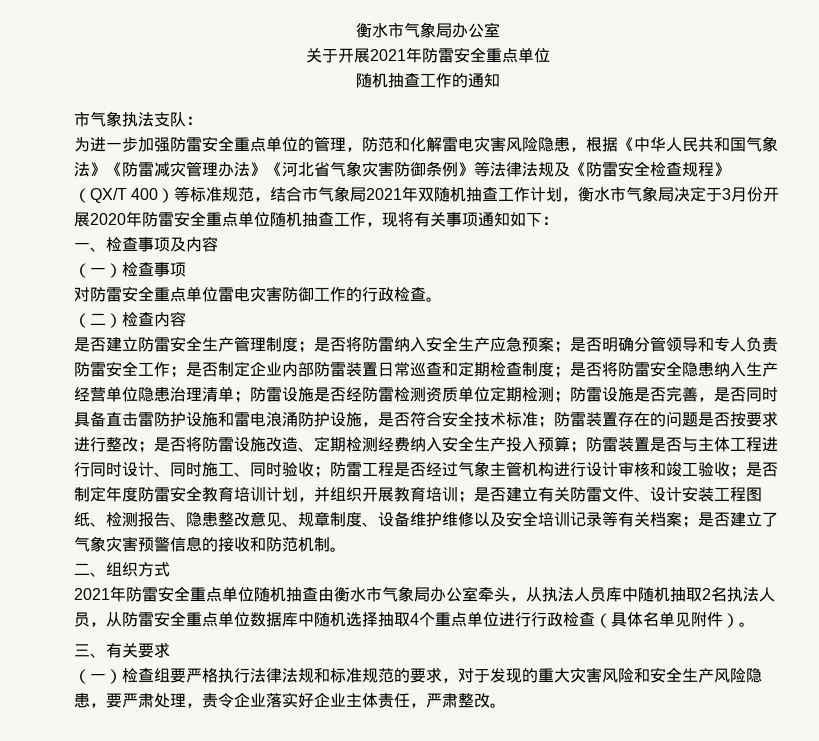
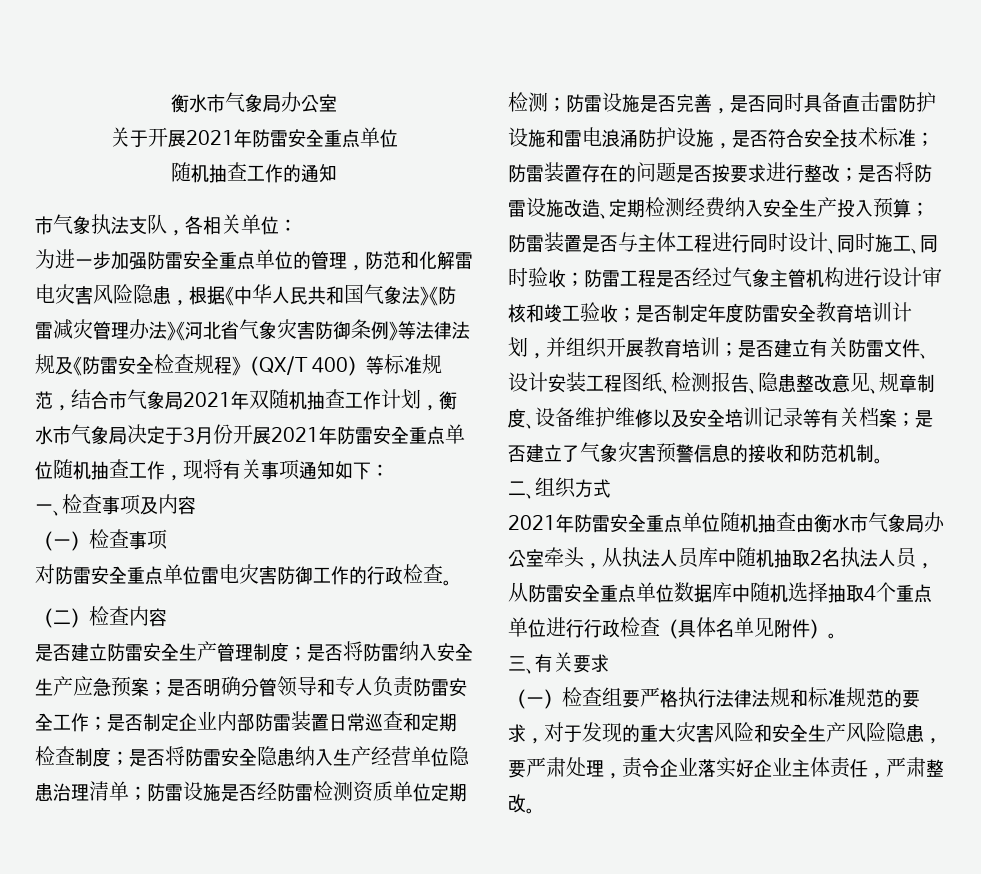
- 市气象执法支队：
+ 市气象执法支队，各相关单位：
- 为进一步加强防雷安全重点单位的管理，防范和化解雷电灾害风险隐患，根据《中华人民共和国气象法》《防雷减灾管理办法》《河北省气象灾害防御条例》等法律法规及《防雷安全检查规程》（QX/T 400）等标准规范，结合市气象局2021年双随机抽查工作计划，衡水市气象局决定于3月份开展2020年防雷安全重点单位随机抽查工作，现将有关事项通知如下：
+ 为进一步加强防雷安全重点单位的管理，防范和化解雷电灾害风险隐患，根据《中华人民共和国气象法》《防雷减灾管理办法》《河北省气象灾害防御条例》等法律法规及《防雷安全检查规程》（QX/T 400）等标准规范，结合市气象局2021年双随机抽查工作计划，衡水市气象局决定于3月份开展2021年防雷安全重点单位随机抽查工作，现将有关事项通知如下：

